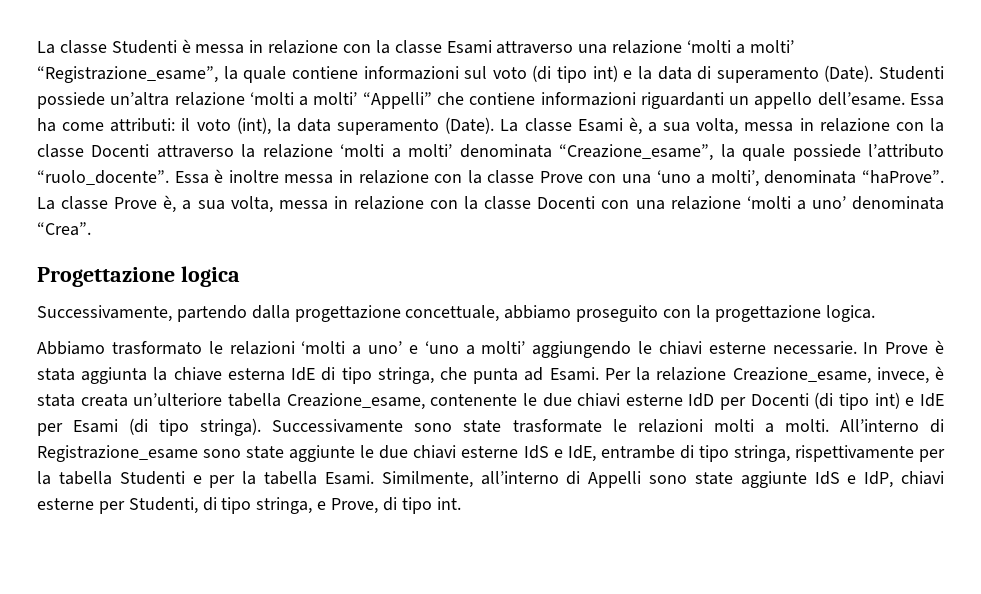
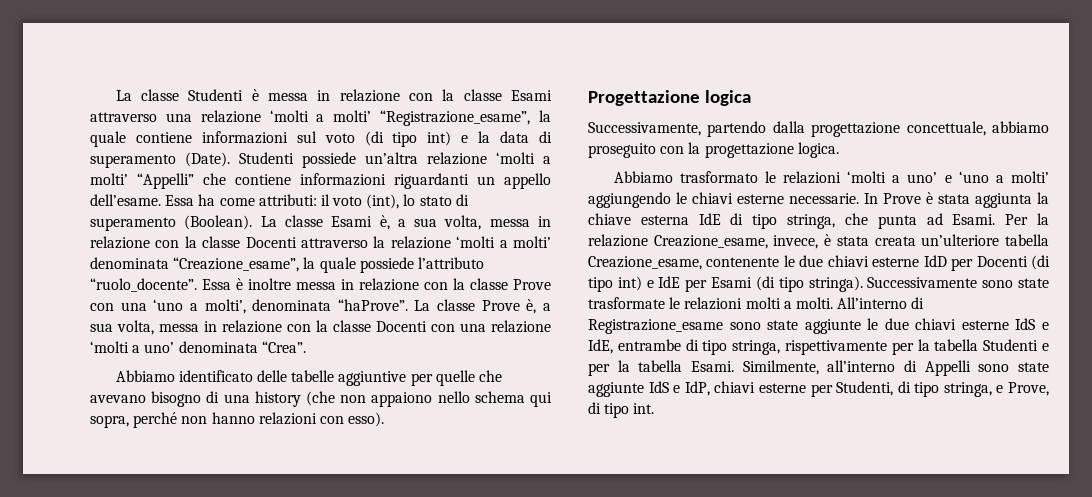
- Essa ha come attributi: il voto (int), la data superamento (Date).
+ Essa ha come attributi: il voto (int), lo stato di superamento (Boolean).
+ Abbiamo identificato delle tabelle aggiuntive per quelle che avevano bisogno di una history (che non appaiono nello schema qui sopra, perché non hanno relazioni con esso).

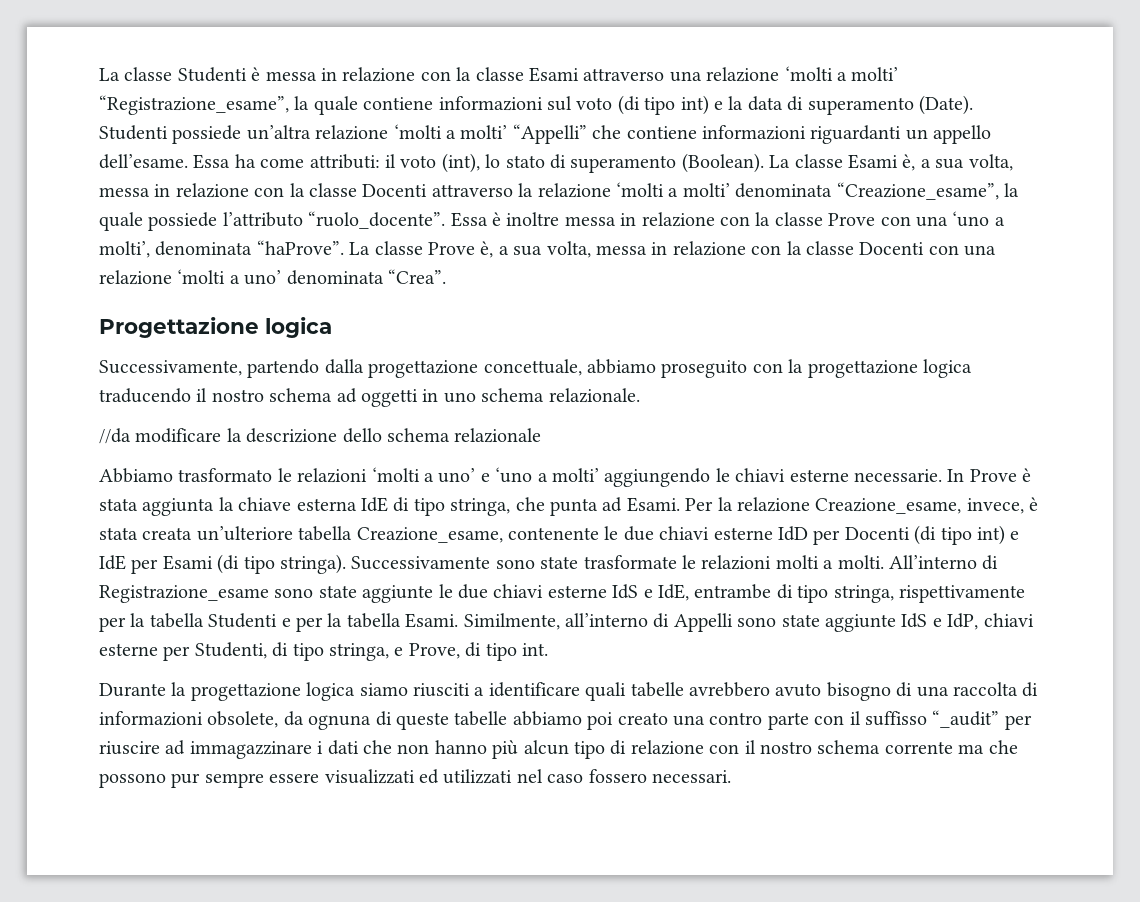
- Abbiamo identificato delle tabelle aggiuntive per quelle che avevano bisogno di una history (che non appaiono nello schema qui sopra, perché non hanno relazioni con esso).
- Successivamente, partendo dalla progettazione concettuale, abbiamo proseguito con la progettazione logica.
+ Successivamente, partendo dalla progettazione concettuale, abbiamo proseguito con la progettazione logica traducendo il nostro schema ad oggetti in uno schema relazionale.
+ //da modificare la descrizione dello schema relazionale
+ Durante la progettazione logica siamo riusciti a identificare quali tabelle avrebbero avuto bisogno di una raccolta di informazioni obsolete, da ognuna di queste tabelle abbiamo poi creato una contro parte con il suffisso “_audit” per riuscire ad immagazzinare i dati che non hanno più alcun tipo di relazione con il nostro schema corrente ma che possono pur sempre essere visualizzati ed utilizzati nel caso fossero necessari.

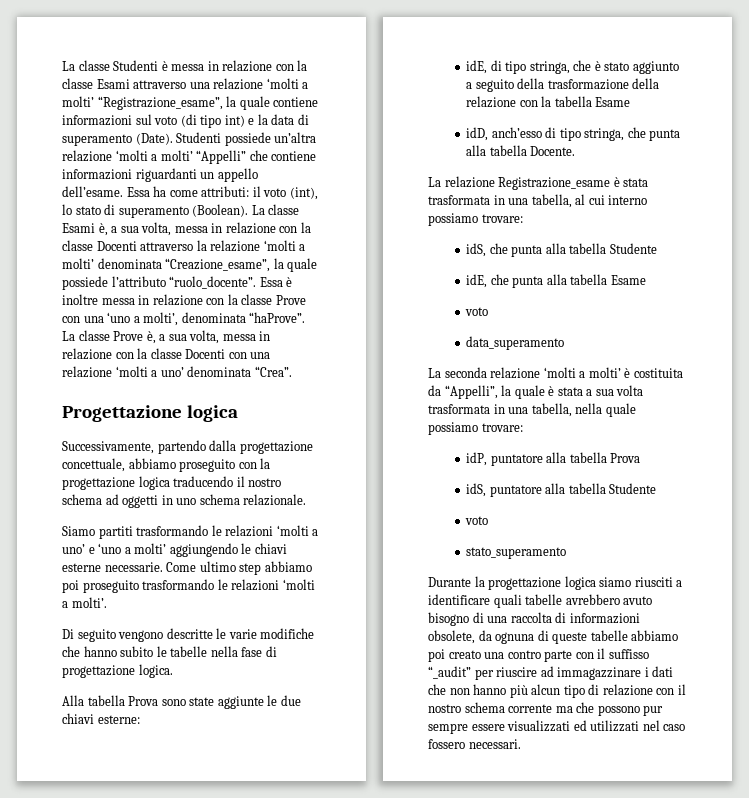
- //da modificare la descrizione dello schema relazionale
- Abbiamo trasformato le relazioni ‘molti a uno’ e ‘uno a molti’ aggiungendo le chiavi esterne necessarie.
+ Siamo partiti trasformando le relazioni ‘molti a uno’ e ‘uno a molti’ aggiungendo le chiavi esterne necessarie.
- In Prove è stata aggiunta la chiave esterna IdE di tipo stringa, che punta ad Esami. Per la relazione Creazione_esame, invece, è stata creata un’ulteriore tabella Creazione_esame, contenente le due chiavi esterne IdD per Docenti (di tipo int) e IdE per Esami (di tipo stringa). Successivamente sono state trasformate le relazioni molti a molti. All’interno di Registrazione_esame sono state aggiunte le due chiavi esterne IdS e IdE, entrambe di tipo stringa, rispettivamente per la tabella Studenti e per la tabella Esami. Similmente, all’interno di Appelli sono state aggiunte IdS e IdP, chiavi esterne per Studenti, di tipo stringa, e Prove, di tipo int.
+ Come ultimo step abbiamo poi proseguito trasformando le relazioni ‘molti a molti’.
+ Di seguito vengono descritte le varie modifiche che hanno subito le tabelle nella fase di progettazione logica.
+ Alla tabella Prova sono state aggiunte le due chiavi esterne:
+ idE, di tipo stringa, che è stato aggiunto a seguito della trasformazione della relazione con la tabella Esame
+ idD, anch’esso di tipo stringa, che punta alla tabella Docente.
+ La relazione Registrazione_esame è stata trasformata in una tabella, al cui interno possiamo trovare:
+ idS, che punta alla tabella Studente
+ idE, che punta alla tabella Esame
+ voto
+ data_superamento
+ La seconda relazione ‘molti a molti’ è costituita da “Appelli”, la quale è stata a sua volta trasformata in una tabella, nella quale possiamo trovare:
+ idP, puntatore alla tabella Prova
+ idS, puntatore alla tabella Studente
+ voto
+ stato_superamento

